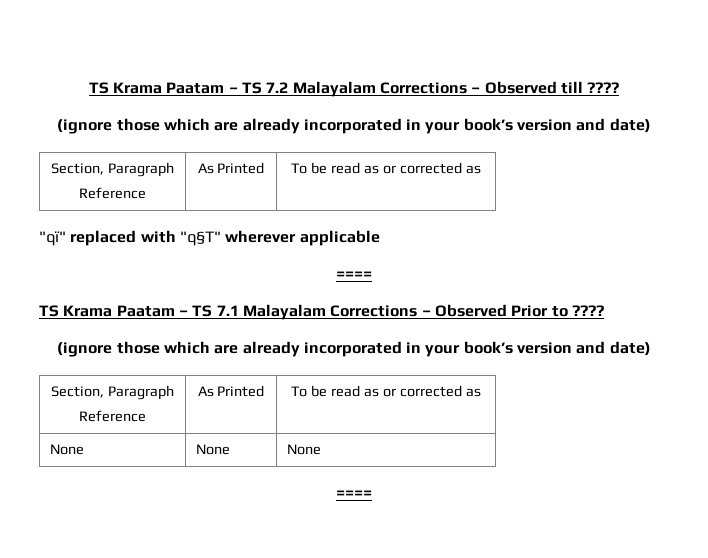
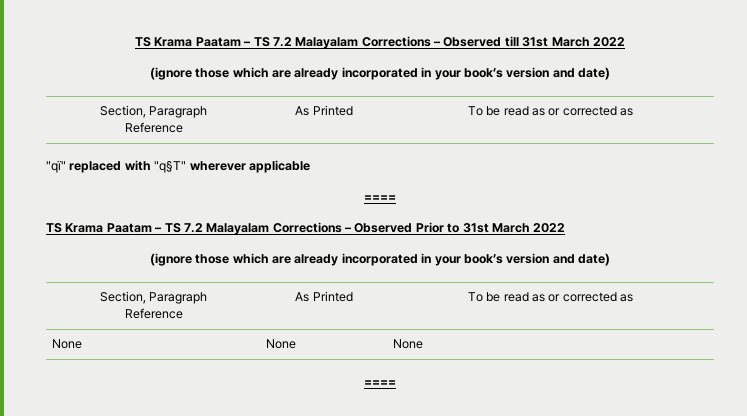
- TS Krama Paatam – TS 7.2 Malayalam Corrections – Observed till ????
+ TS Krama Paatam – TS 7.2 Malayalam Corrections – Observed till 31st March 2022
- TS Krama Paatam – TS 7.1 Malayalam Corrections – Observed Prior to ????
+ TS Krama Paatam – TS 7.2 Malayalam Corrections – Observed Prior to 31st March 2022

